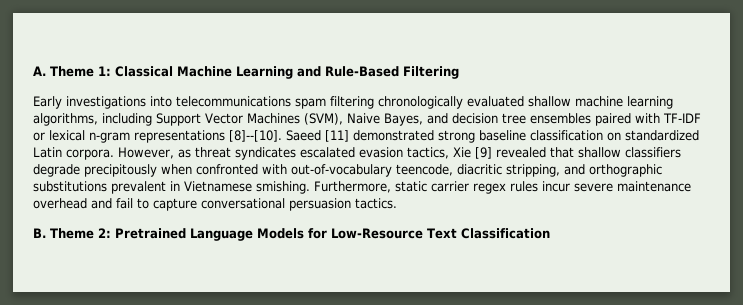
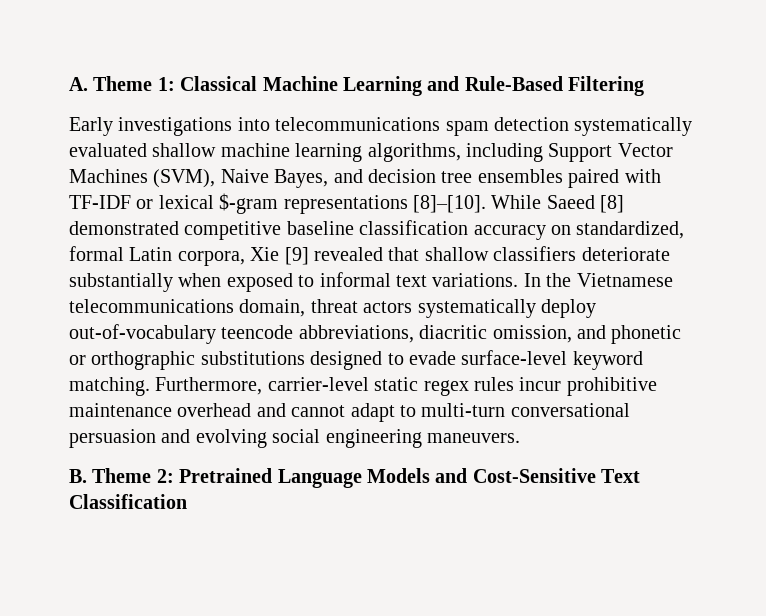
- Early investigations into telecommunications spam filtering chronologically evaluated shallow machine learning algorithms, including Support Vector Machines (SVM), Naive Bayes, and decision tree ensembles paired with TF-IDF or lexical n-gram representations [8]--[10]. Saeed [11] demonstrated strong baseline classification on standardized Latin corpora. However, as threat syndicates escalated evasion tactics, Xie [9] revealed that shallow classifiers degrade precipitously when confronted with out-of-vocabulary teencode, diacritic stripping, and orthographic substitutions prevalent in Vietnamese smishing. Furthermore, static carrier regex rules incur severe maintenance overhead and fail to capture conversational persuasion tactics.
+ Early investigations into telecommunications spam detection systematically evaluated shallow machine learning algorithms, including Support Vector Machines (SVM), Naive Bayes, and decision tree ensembles paired with TF-IDF or lexical $-gram representations [8]–[10]. While Saeed [8] demonstrated competitive baseline classification accuracy on standardized, formal Latin corpora, Xie [9] revealed that shallow classifiers deteriorate substantially when exposed to informal text variations. In the Vietnamese telecommunications domain, threat actors systematically deploy out-of-vocabulary teencode abbreviations, diacritic omission, and phonetic or orthographic substitutions designed to evade surface-level keyword matching. Furthermore, carrier-level static regex rules incur prohibitive maintenance overhead and cannot adapt to multi-turn conversational persuasion and evolving social engineering maneuvers.
- B. Theme 2: Pretrained Language Models for Low-Resource Text Classification
+ B. Theme 2: Pretrained Language Models and Cost-Sensitive Text Classification

